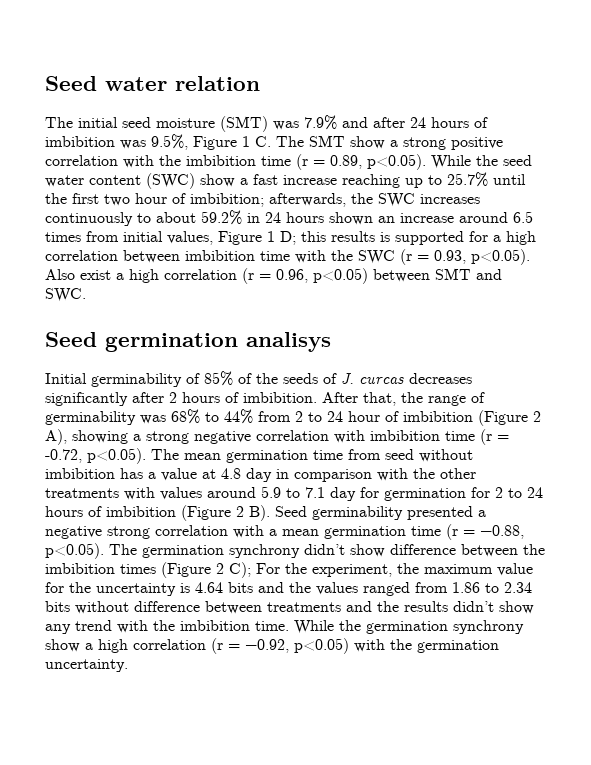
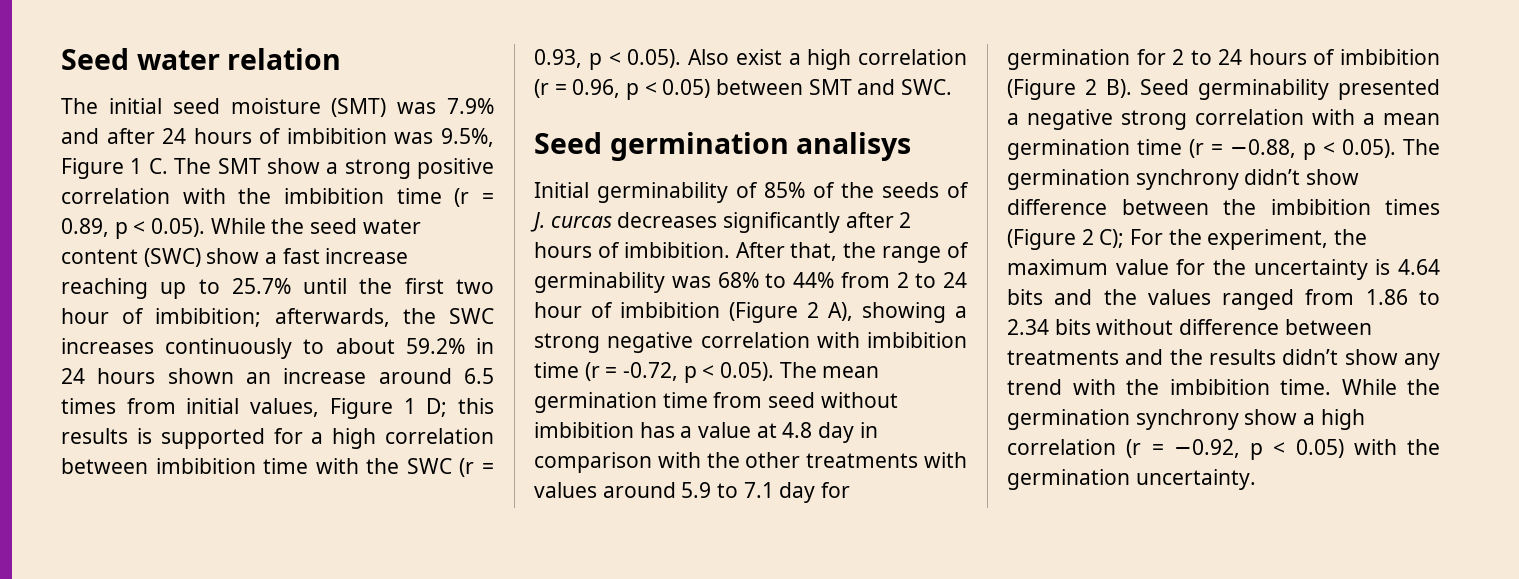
- The initial seed moisture (SMT) was 7.9% and after 24 hours of imbibition was 9.5%, Figure 1 C. The SMT show a strong positive correlation with the imbibition time (r = 0.89, p<0.05). While the seed water content (SWC) show a fast increase reaching up to 25.7% until the first two hour of imbibition;
+ The initial seed moisture (SMT) was 7.9% and after 24 hours of imbibition was 9.5%, Figure 1 C. The SMT show a strong positive correlation with the imbibition time (r = 0.89, p < 0.05). While the seed water content (SWC) show a fast increase reaching up to 25.7% until the first two hour of imbibition;
- this results is supported for a high correlation between imbibition time with the SWC (r = 0.93, p<0.05). Also exist a high correlation (r = 0.96, p<0.05) between SMT and SWC.
+ this results is supported for a high correlation between imbibition time with the SWC (r = 0.93, p < 0.05). Also exist a high correlation (r = 0.96, p < 0.05) between SMT and SWC.
- After that, the range of germinability was 68% to 44% from 2 to 24 hour of imbibition (Figure 2 A), showing a strong negative correlation with imbibition time (r = -0.72, p<0.05). The mean germination time from seed without imbibition has a value at 4.8 day in comparison with the other treatments with values around 5.9 to 7.1 day for germination for 2 to 24 hours of imbibition (Figure 2 B). Seed germinability presented a negative strong correlation with a mean germination time (r = −0.88, p<0.05). The germination synchrony didn’t show difference between the imbibition times (Figure 2 C);
+ After that, the range of germinability was 68% to 44% from 2 to 24 hour of imbibition (Figure 2 A), showing a strong negative correlation with imbibition time (r = -0.72, p < 0.05). The mean germination time from seed without imbibition has a value at 4.8 day in comparison with the other treatments with values around 5.9 to 7.1 day for germination for 2 to 24 hours of imbibition (Figure 2 B). Seed germinability presented a negative strong correlation with a mean germination time (r = −0.88, p < 0.05). The germination synchrony didn’t show difference between the imbibition times (Figure 2 C);
- While the germination synchrony show a high correlation (r = −0.92, p<0.05) with the germination uncertainty.
+ While the germination synchrony show a high correlation (r = −0.92, p < 0.05) with the germination uncertainty.

